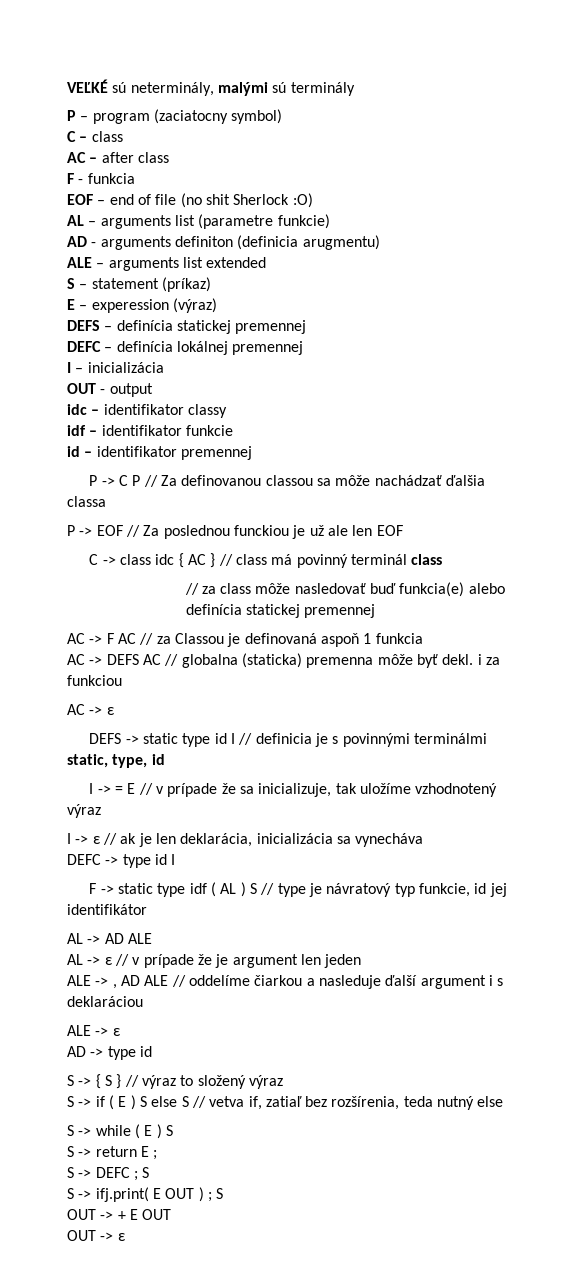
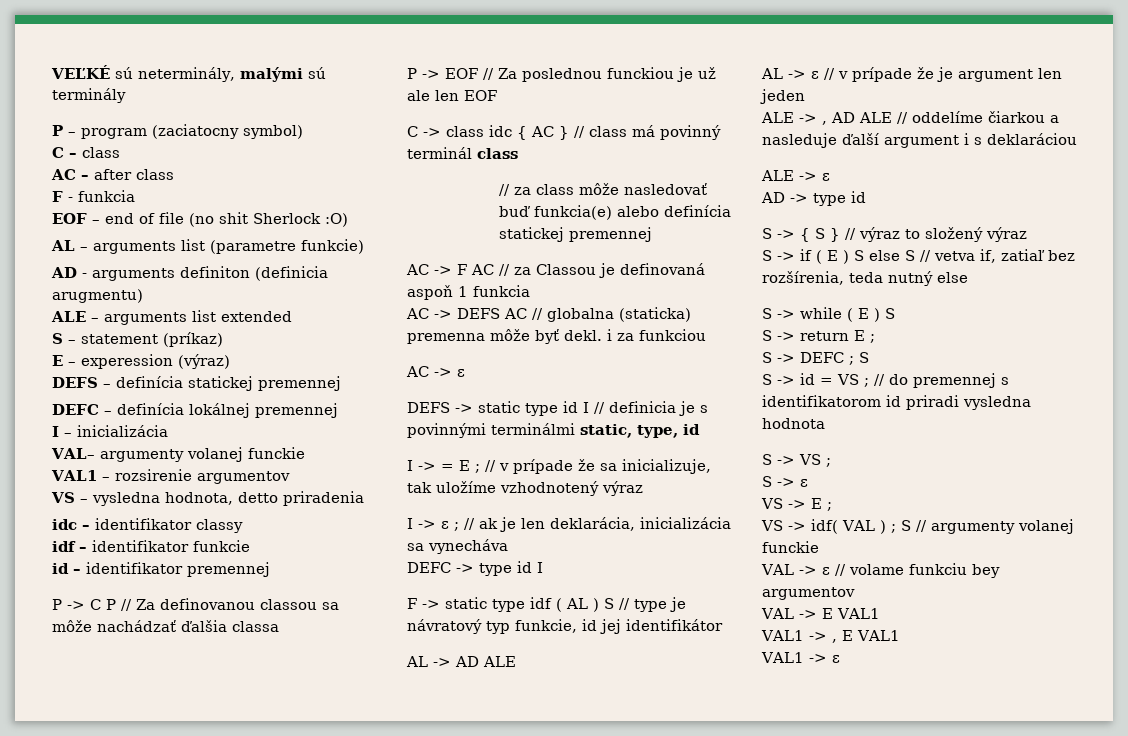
- OUT - output
+ VAL– argumenty volanej funckie
+ VAL1 – rozsirenie argumentov
+ VS – vysledna hodnota, detto priradenia
- I -> = E // v prípade že sa inicializuje, tak uložíme vzhodnotený výraz
+ I -> = E ; // v prípade že sa inicializuje, tak uložíme vzhodnotený výraz
- I -> ε // ak je len deklarácia, inicializácia sa vynecháva
+ I -> ε ; // ak je len deklarácia, inicializácia sa vynecháva
- S -> ifj.print( E OUT ) ; S
- OUT -> + E OUT
- OUT -> ε
+ S -> id = VS ; // do premennej s identifikatorom id priradi vysledna hodnota
+ S -> VS ;
+ S -> ε
+ VS -> E ;
+ VS -> idf( VAL ) ; S // argumenty volanej funckie
+ VAL -> ε // volame funkciu bey argumentov
+ VAL -> E VAL1
+ VAL1 -> , E VAL1
+ VAL1 -> ε

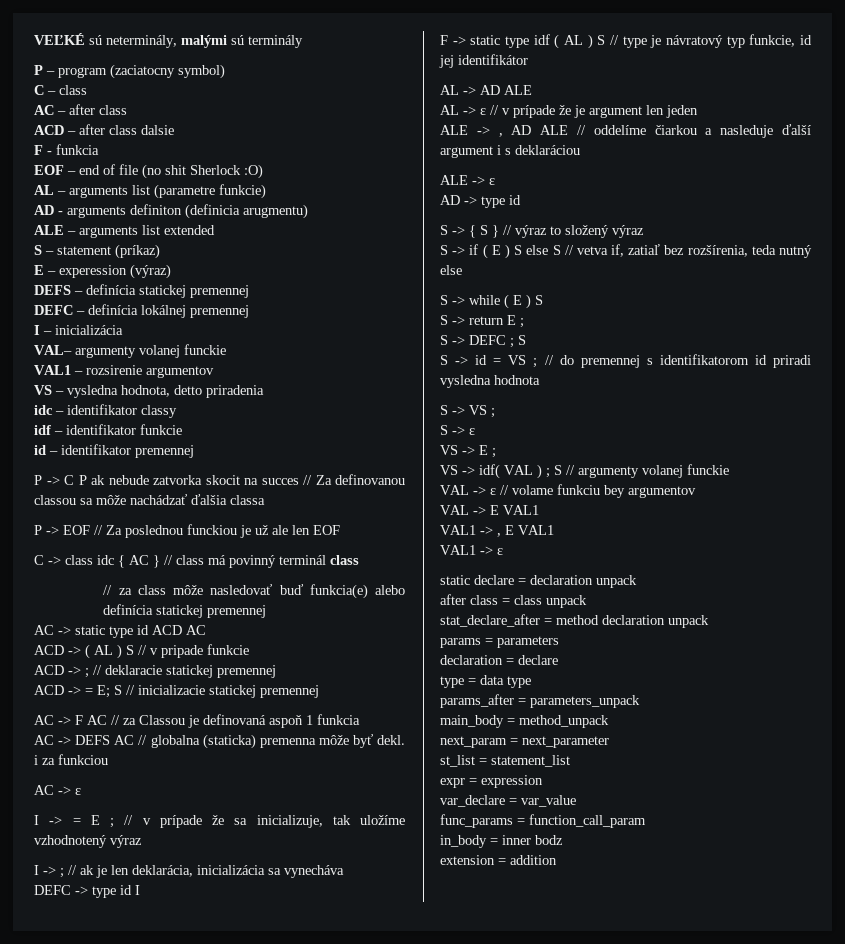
+ ACD – after class dalsie
- P -> C P // Za definovanou classou sa môže nachádzať ďalšia classa
+ P -> C P ak nebude zatvorka skocit na succes // Za definovanou classou sa môže nachádzať ďalšia classa
+ AC -> static type id ACD AC
+ ACD -> ( AL ) S // v pripade funkcie
+ ACD -> ; // deklaracie statickej premennej
+ ACD -> = E; S // inicializacie statickej premennej
- DEFS -> static type id I // definicia je s povinnými terminálmi static, type, id
- I -> ε ; // ak je len deklarácia, inicializácia sa vynecháva
+ I -> ; // ak je len deklarácia, inicializácia sa vynecháva
+ static declare = declaration unpack
+ after class = class unpack
+ stat_declare_after = method declaration unpack
+ params = parameters
+ declaration = declare
+ type = data type
+ params_after = parameters_unpack
+ main_body = method_unpack
+ next_param = next_parameter
+ st_list = statement_list
+ expr = expression
+ var_declare = var_value
+ func_params = function_call_param
+ in_body = inner bodz
+ extension = addition

